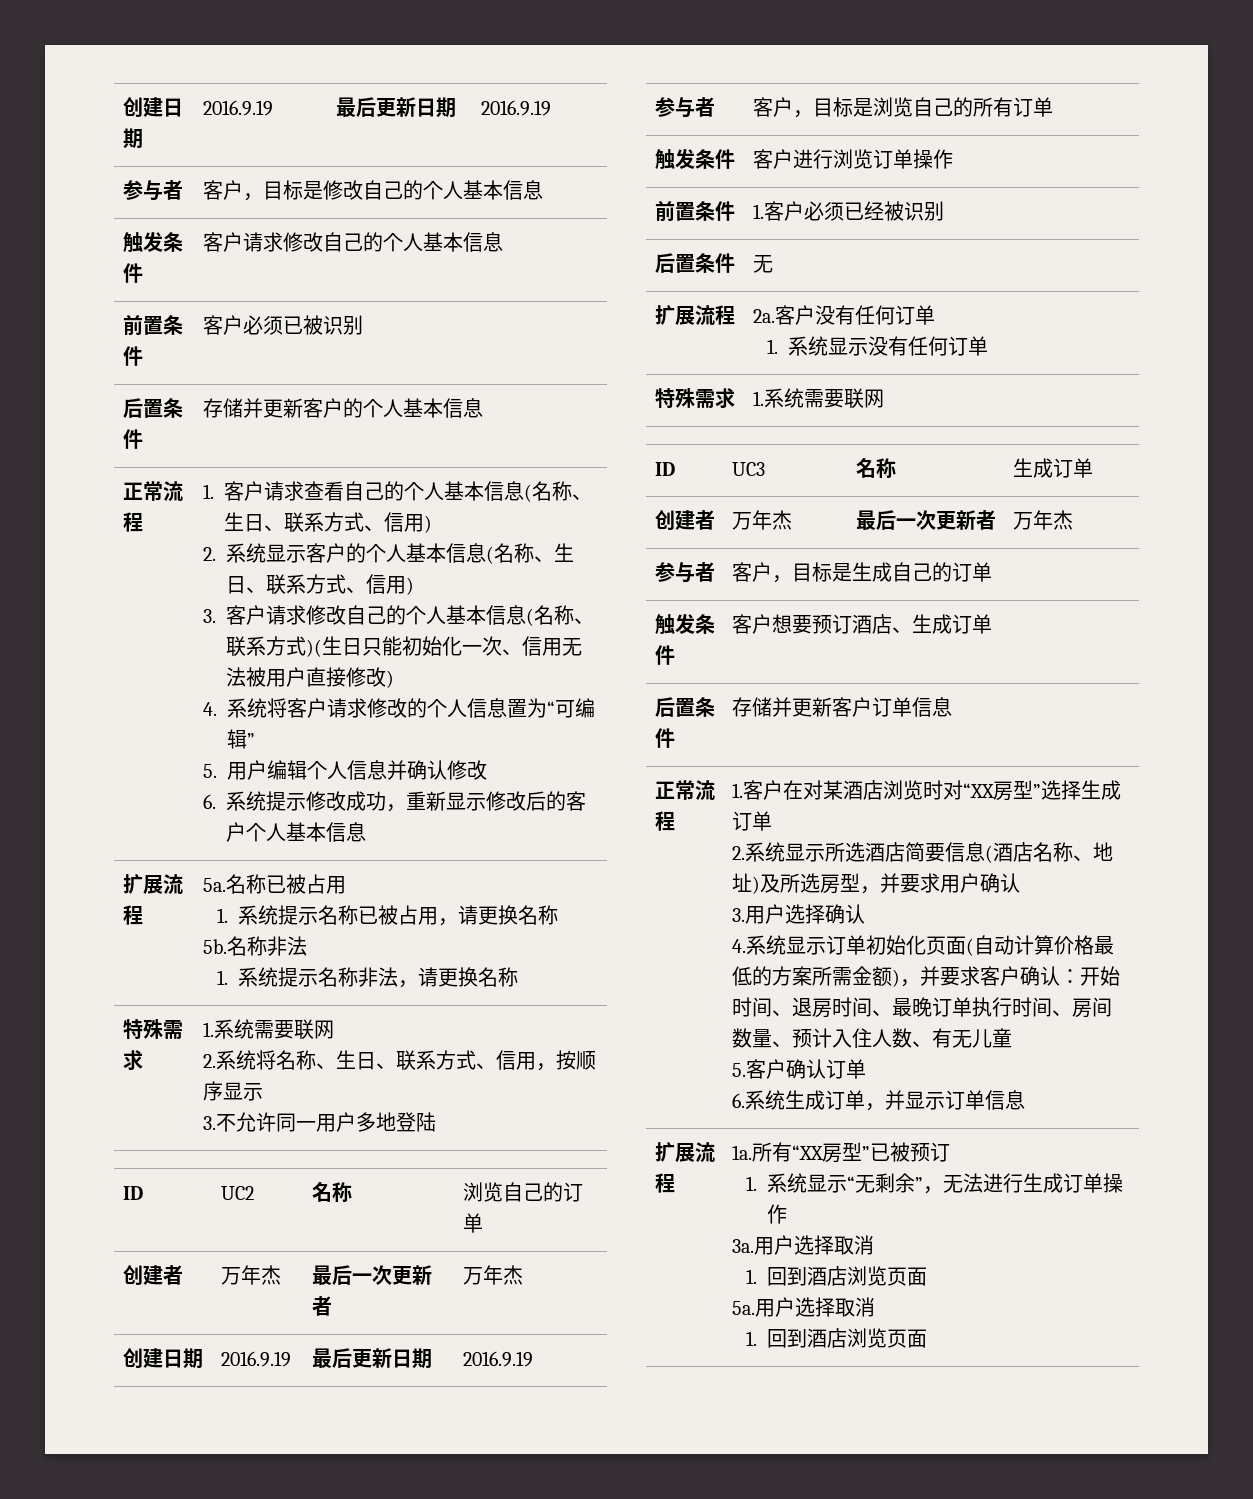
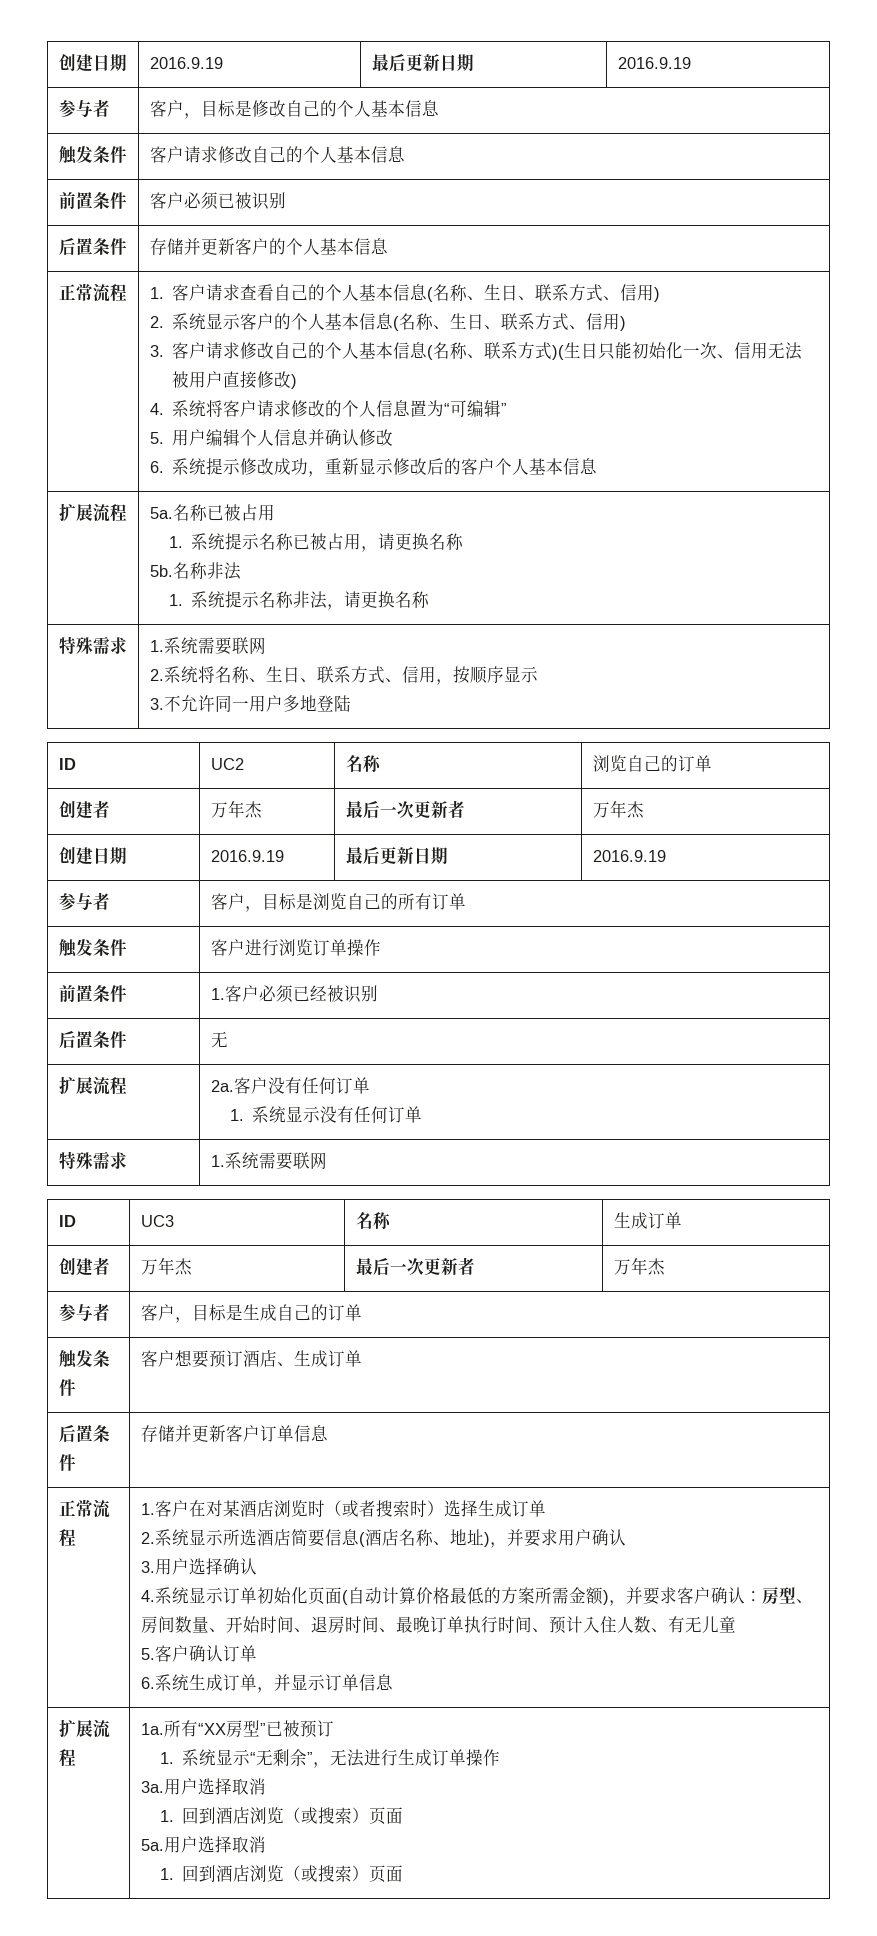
- 1.客户在对某酒店浏览时对“XX房型”选择生成订单
+ 1.客户在对某酒店浏览时（或者搜索时）选择生成订单
- 2.系统显示所选酒店简要信息(酒店名称、地址)及所选房型，并要求用户确认
+ 2.系统显示所选酒店简要信息(酒店名称、地址)，并要求用户确认
- 4.系统显示订单初始化页面(自动计算价格最低的方案所需金额)，并要求客户确认：开始时间、退房时间、最晚订单执行时间、房间数量、预计入住人数、有无儿童
+ 4.系统显示订单初始化页面(自动计算价格最低的方案所需金额)，并要求客户确认：房型、房间数量、开始时间、退房时间、最晚订单执行时间、预计入住人数、有无儿童
  3a.用户选择取消
- 1.回到酒店浏览页面
+ 1.回到酒店浏览（或搜索）页面
  5a.用户选择取消
- 1.回到酒店浏览页面
+ 1.回到酒店浏览（或搜索）页面

